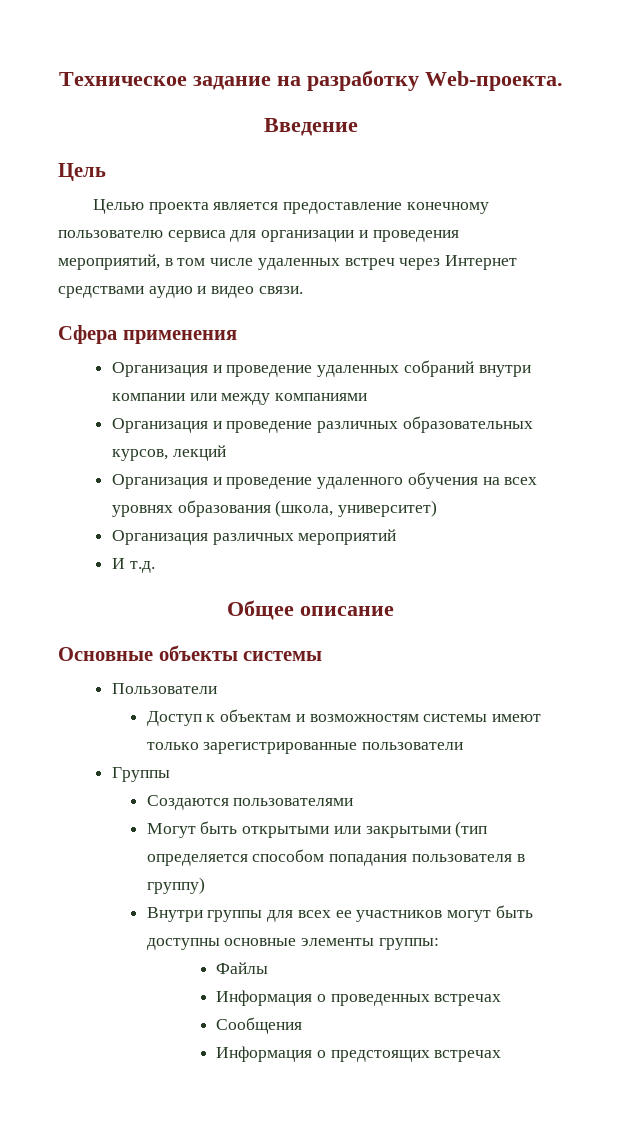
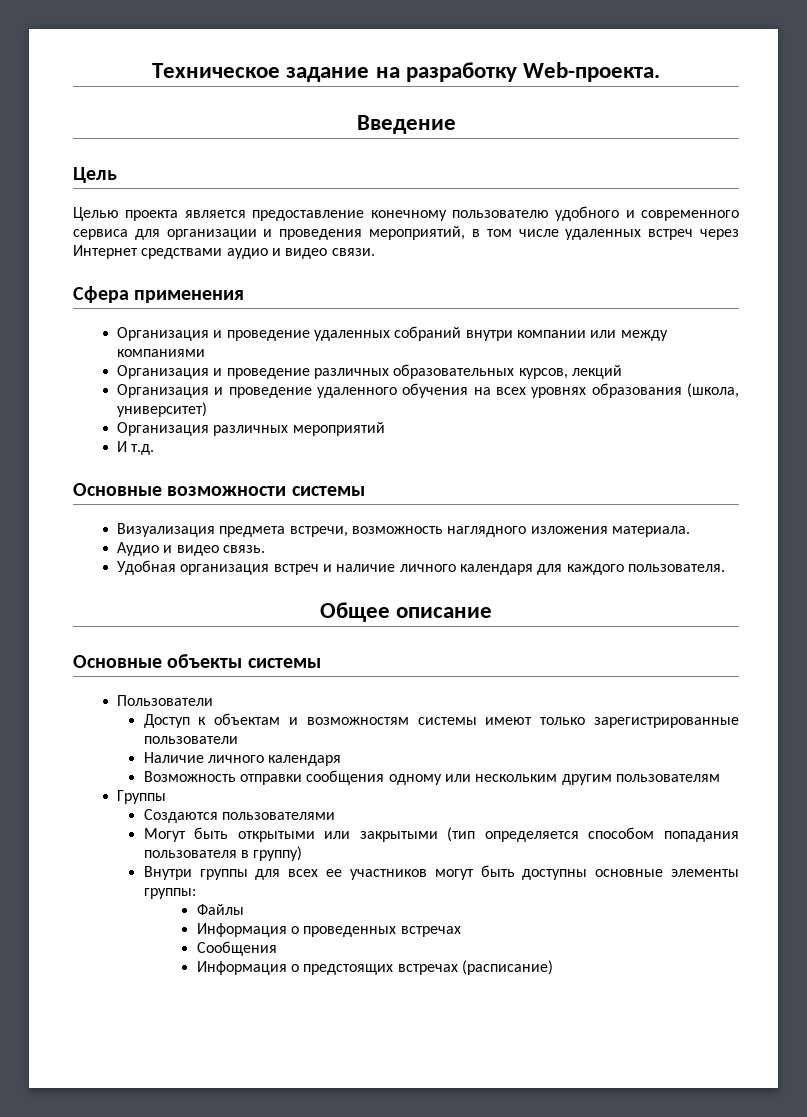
- Целью проекта является предоставление конечному пользователю сервиса для организации и проведения мероприятий, в том числе удаленных встреч через Интернет средствами аудио и видео связи.
+ Целью проекта является предоставление конечному пользователю удобного и современного сервиса для организации и проведения мероприятий, в том числе удаленных встреч через Интернет средствами аудио и видео связи.
+ Основные возможности системы
+ Визуализация предмета встречи, возможность наглядного изложения материала.
+ Аудио и видео связь.
+ Удобная организация встреч и наличие личного календаря для каждого пользователя.
+ Наличие личного календаря
+ Возможность отправки сообщения одному или нескольким другим пользователям
- Информация о предстоящих встречах
+ Информация о предстоящих встречах (расписание)

